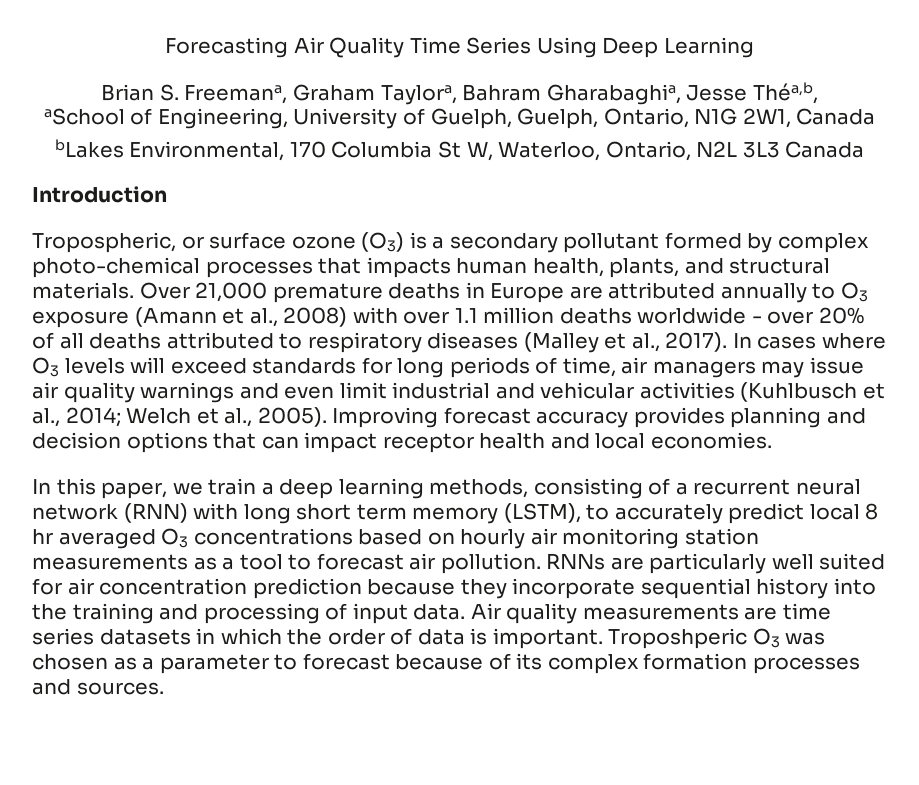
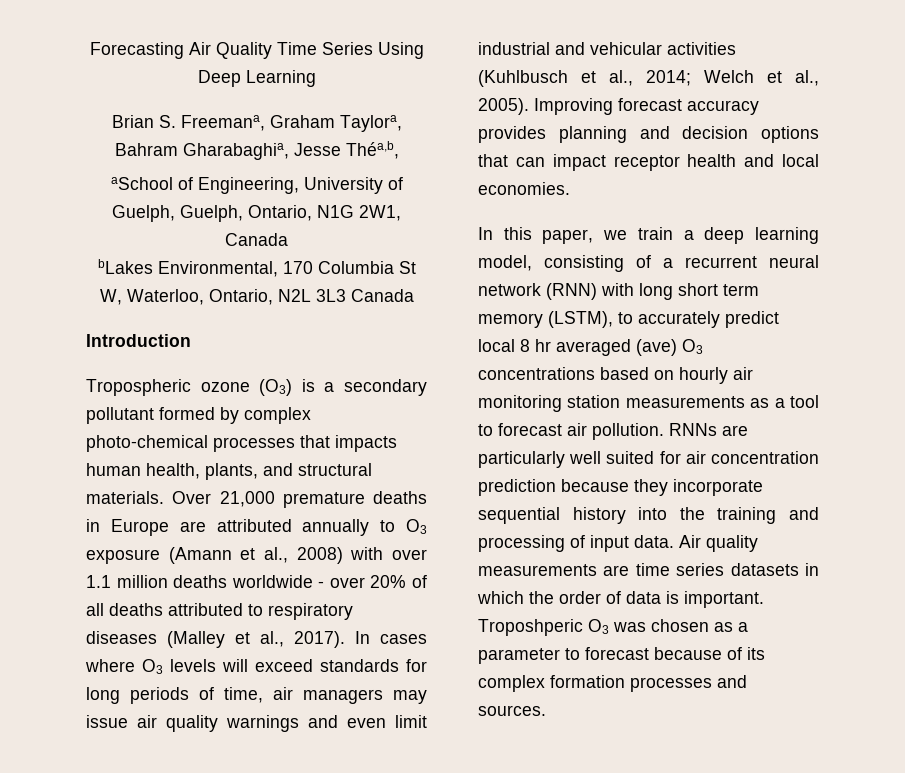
- Tropospheric, or surface ozone (O3) is a secondary pollutant formed by complex photo-chemical processes that impacts human health, plants, and structural materials.
+ Tropospheric ozone (O3) is a secondary pollutant formed by complex photo-chemical processes that impacts human health, plants, and structural materials.
- In this paper, we train a deep learning methods, consisting of a recurrent neural network (RNN) with long short term memory (LSTM), to accurately predict local 8 hr averaged O3 concentrations based on hourly air monitoring station measurements as a tool to forecast air pollution.
+ In this paper, we train a deep learning model, consisting of a recurrent neural network (RNN) with long short term memory (LSTM), to accurately predict local 8 hr averaged (ave) O3 concentrations based on hourly air monitoring station measurements as a tool to forecast air pollution.

